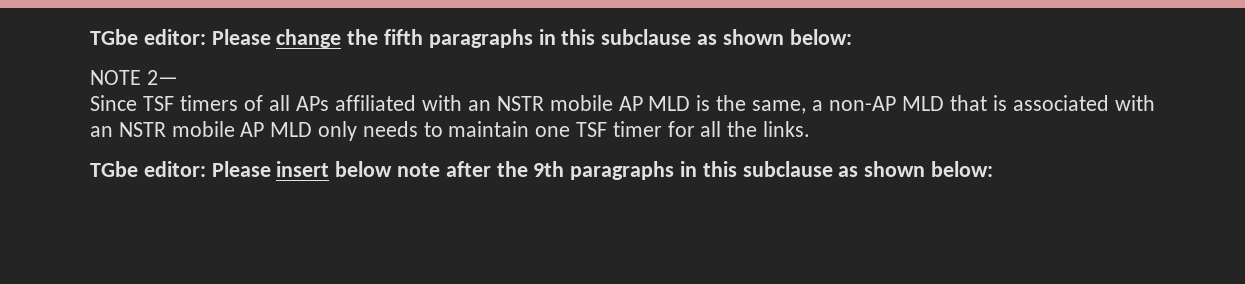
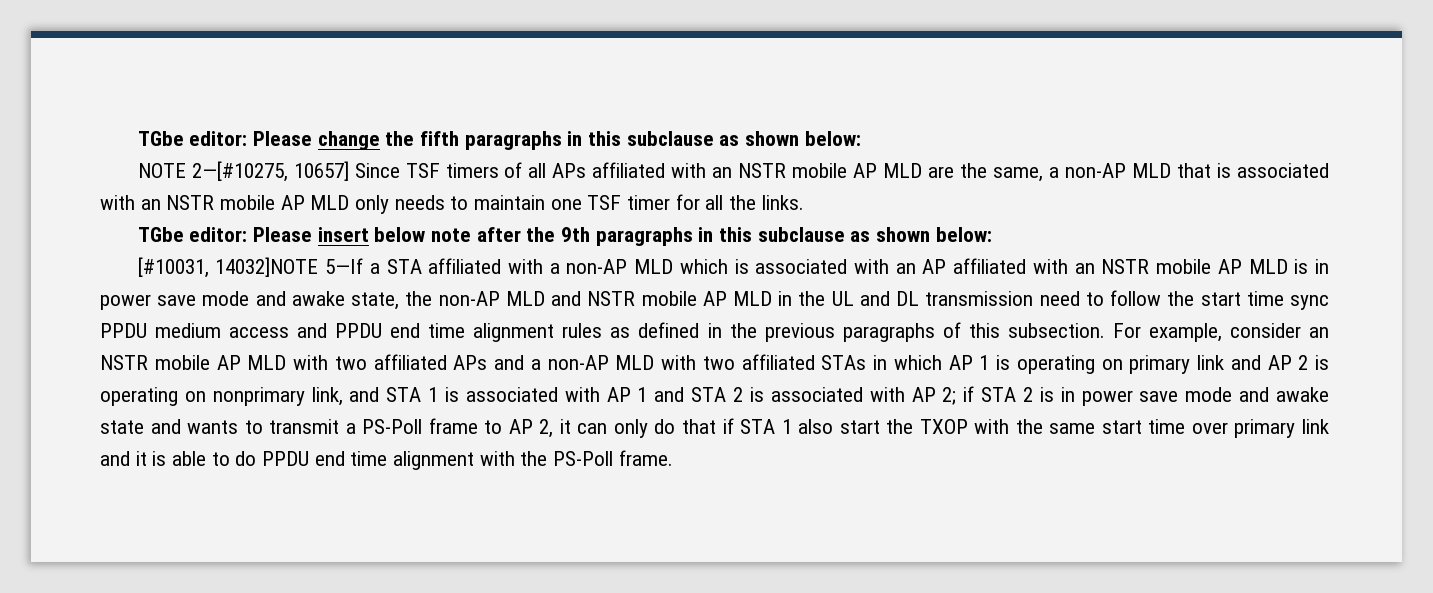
- NOTE 2—
- Since TSF timers of all APs affiliated with an NSTR mobile AP MLD is the same, a non-AP MLD that is associated with an NSTR mobile AP MLD only needs to maintain one TSF timer for all the links.
+ NOTE 2—[#10275, 10657] Since TSF timers of all APs affiliated with an NSTR mobile AP MLD are the same, a non-AP MLD that is associated with an NSTR mobile AP MLD only needs to maintain one TSF timer for all the links.
+ [#10031, 14032]NOTE 5—If a STA affiliated with a non-AP MLD which is associated with an AP affiliated with an NSTR mobile AP MLD is in power save mode and awake state, the non-AP MLD and NSTR mobile AP MLD in the UL and DL transmission need to follow the start time sync PPDU medium access and PPDU end time alignment rules as defined in the previous paragraphs of this subsection. For example, consider an NSTR mobile AP MLD with two affiliated APs and a non-AP MLD with two affiliated STAs in which AP 1 is operating on primary link and AP 2 is operating on nonprimary link, and STA 1 is associated with AP 1 and STA 2 is associated with AP 2; if STA 2 is in power save mode and awake state and wants to transmit a PS-Poll frame to AP 2, it can only do that if STA 1 also start the TXOP with the same start time over primary link and it is able to do PPDU end time alignment with the PS-Poll frame.

